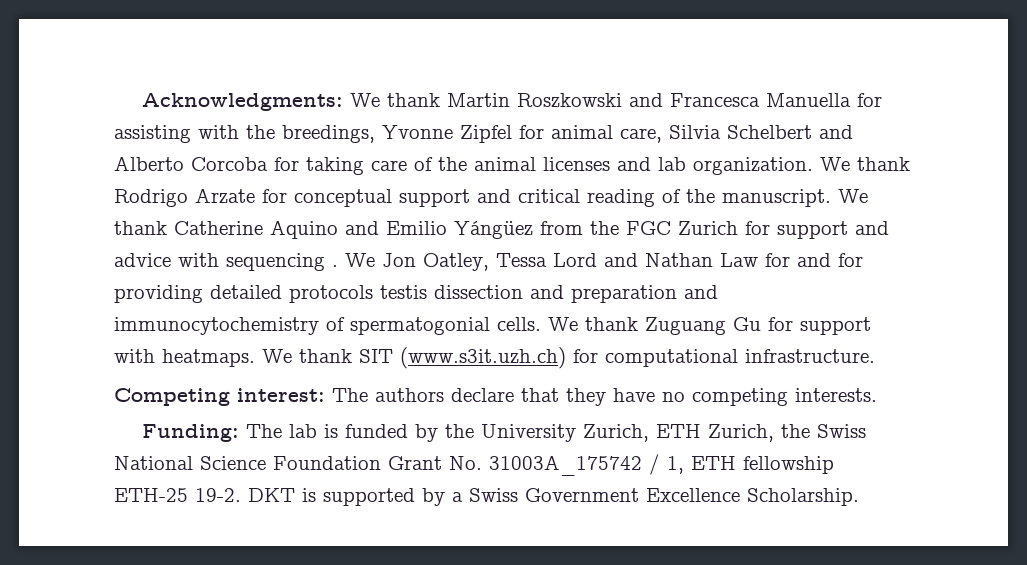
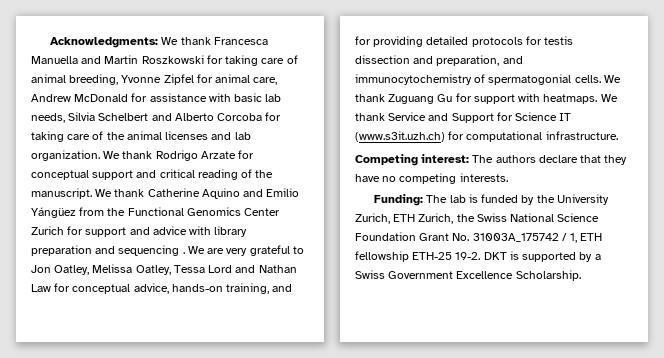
- Acknowledgments: We thank Martin Roszkowski and Francesca Manuella for assisting with the breedings, Yvonne Zipfel for animal care, Silvia Schelbert and Alberto Corcoba for taking care of the animal licenses and lab organization.
+ Acknowledgments: We thank Francesca Manuella and Martin Roszkowski for taking care of animal breeding, Yvonne Zipfel for animal care, Andrew McDonald for assistance with basic lab needs, Silvia Schelbert and Alberto Corcoba for taking care of the animal licenses and lab organization.
- We thank Catherine Aquino and Emilio Yángüez from the FGC Zurich for support and advice with sequencing . We Jon Oatley, Tessa Lord and Nathan Law for and for providing detailed protocols testis dissection and preparation and immunocytochemistry of spermatogonial cells.
+ We thank Catherine Aquino and Emilio Yángüez from the Functional Genomics Center Zurich for support and advice with library preparation and sequencing . We are very grateful to Jon Oatley, Melissa Oatley, Tessa Lord and Nathan Law for conceptual advice, hands-on training, and for providing detailed protocols for testis dissection and preparation, and immunocytochemistry of spermatogonial cells.
- We thank SIT (www.s3it.uzh.ch) for computational infrastructure.
+ We thank Service and Support for Science IT (www.s3it.uzh.ch) for computational infrastructure.

